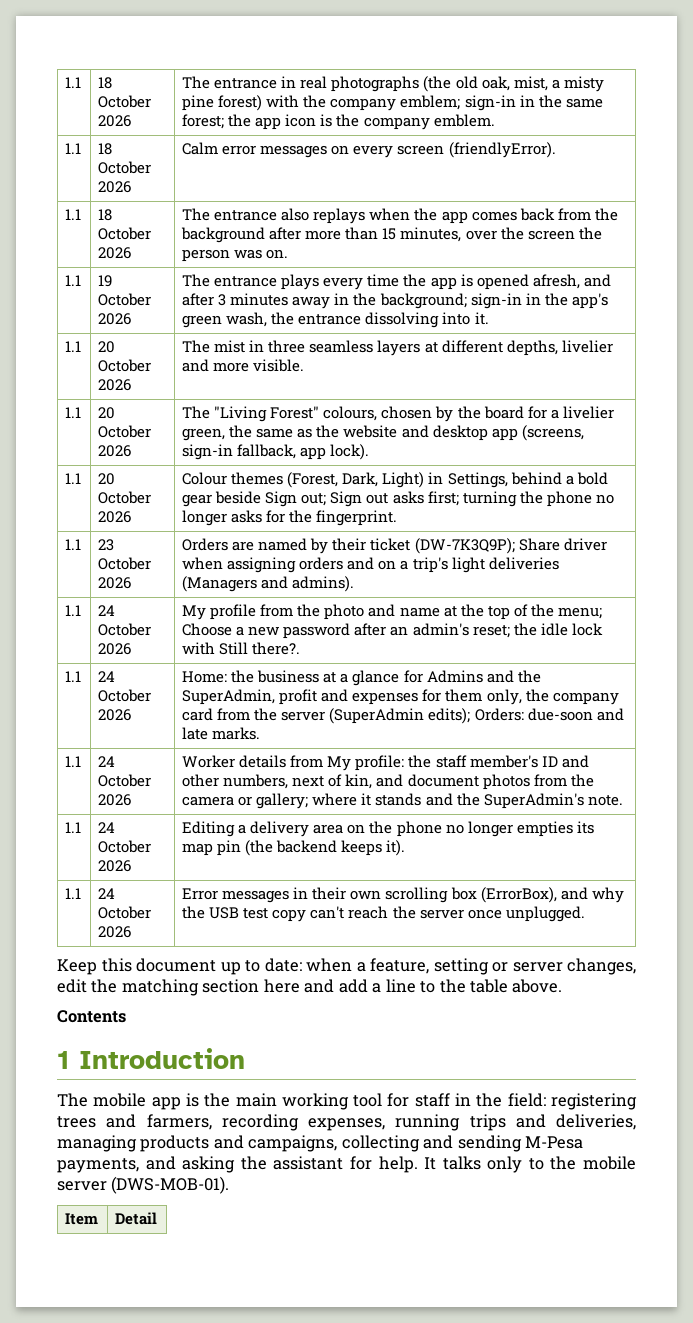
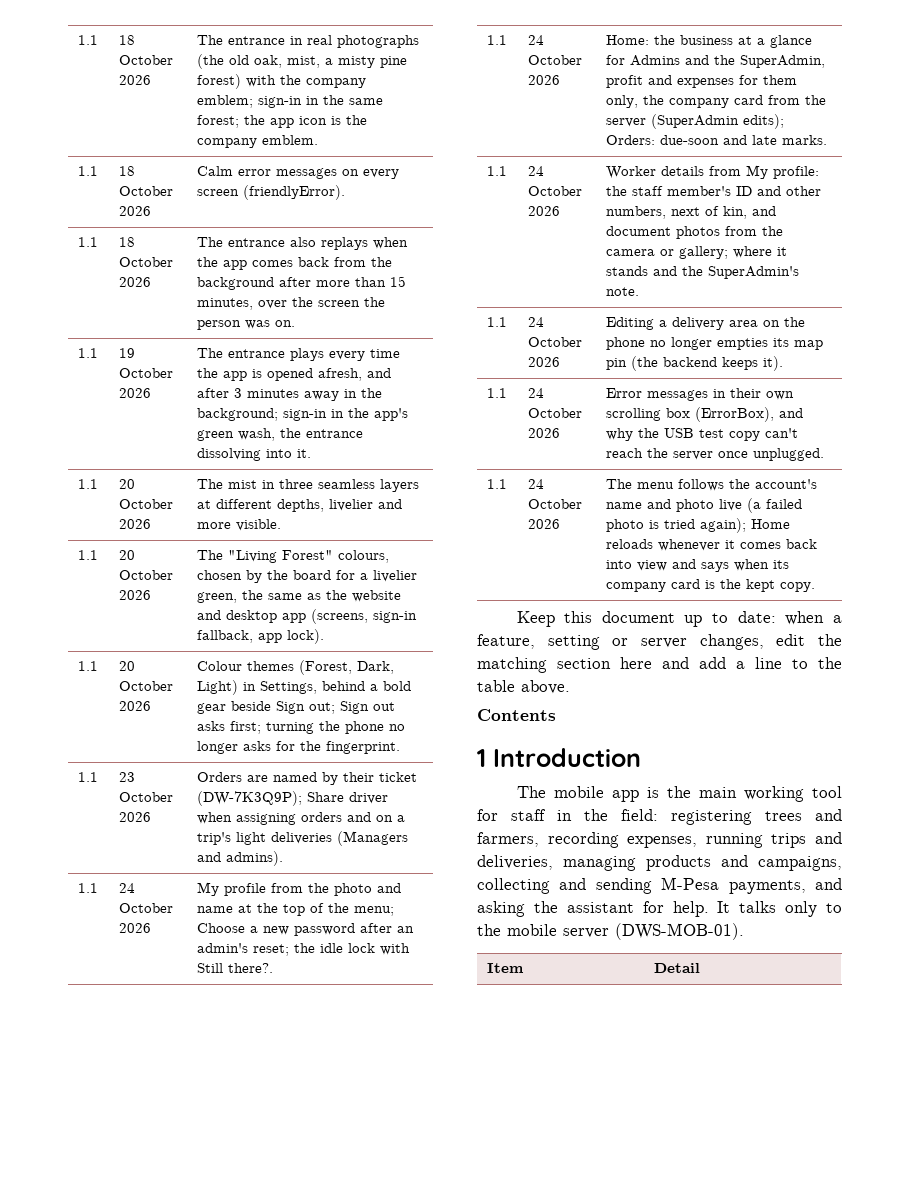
+ 1.1 | 24 October 2026 | The menu follows the account's name and photo live (a failed photo is tried again); Home reloads whenever it comes back into view and says when its company card is the kept copy.

